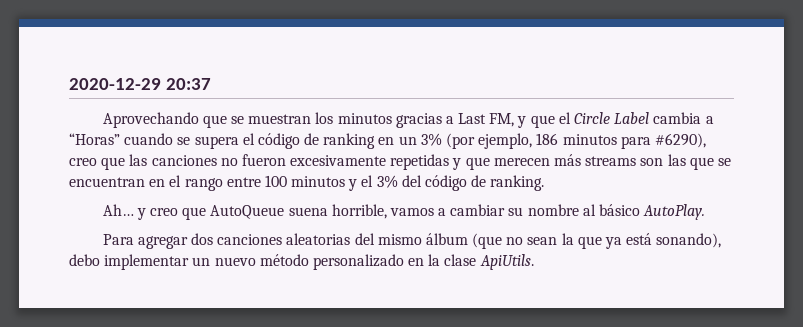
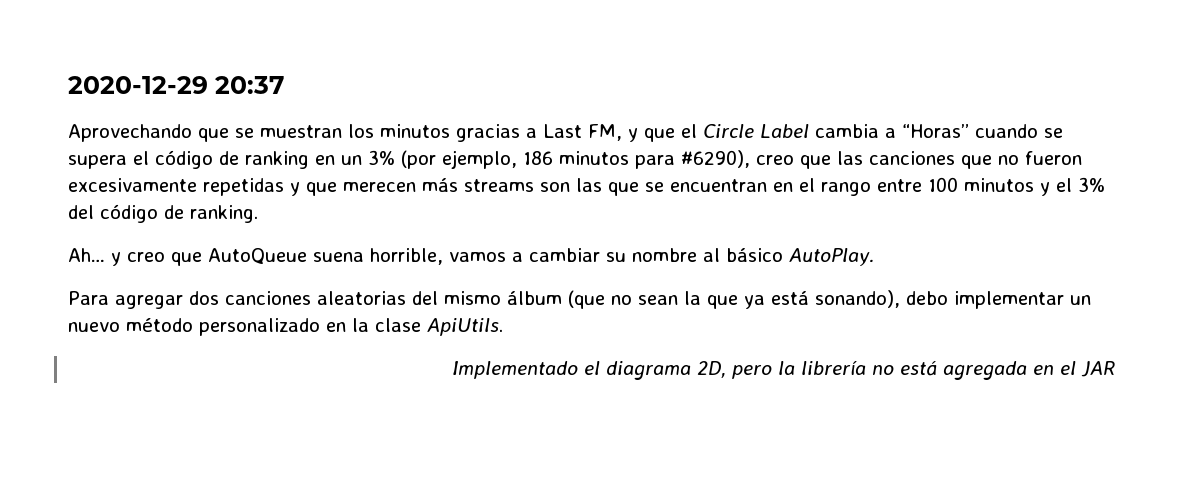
- Aprovechando que se muestran los minutos gracias a Last FM, y que el Circle Label cambia a “Horas” cuando se supera el código de ranking en un 3% (por ejemplo, 186 minutos para #6290), creo que las canciones no fueron excesivamente repetidas y que merecen más streams son las que se encuentran en el rango entre 100 minutos y el 3% del código de ranking.
+ Aprovechando que se muestran los minutos gracias a Last FM, y que el Circle Label cambia a “Horas” cuando se supera el código de ranking en un 3% (por ejemplo, 186 minutos para #6290), creo que las canciones que no fueron excesivamente repetidas y que merecen más streams son las que se encuentran en el rango entre 100 minutos y el 3% del código de ranking.
+ Implementado el diagrama 2D, pero la librería no está agregada en el JAR

